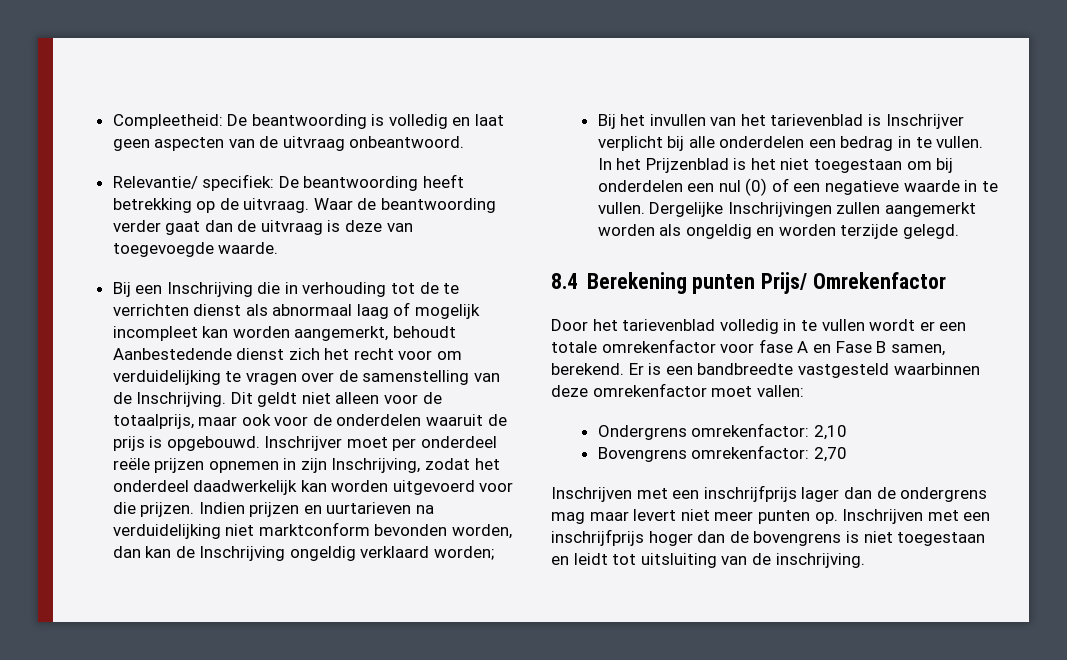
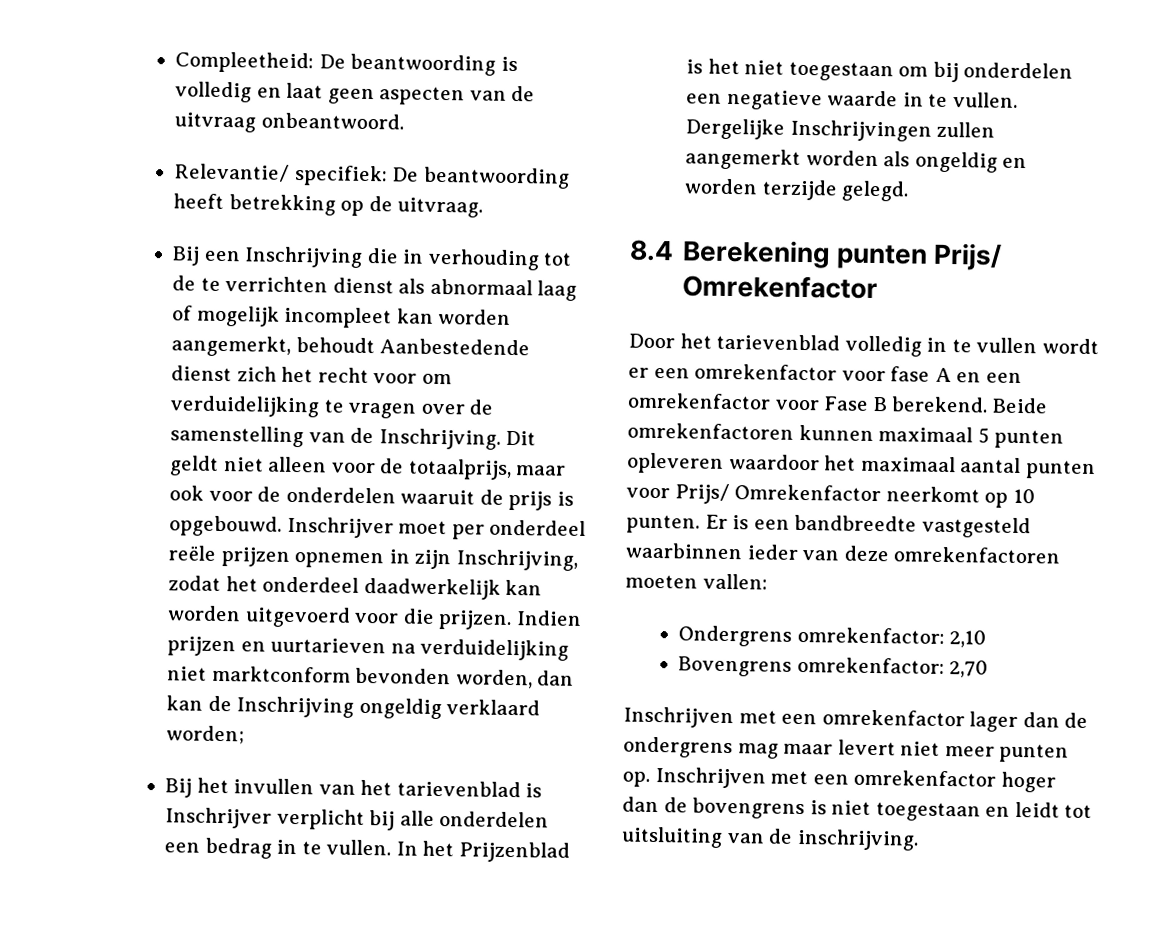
- Waar de beantwoording verder gaat dan de uitvraag is deze van toegevoegde waarde.
- In het Prijzenblad is het niet toegestaan om bij onderdelen een nul (0) of een negatieve waarde in te vullen.
+ In het Prijzenblad is het niet toegestaan om bij onderdelen een negatieve waarde in te vullen.
- Door het tarievenblad volledig in te vullen wordt er een totale omrekenfactor voor fase A en Fase B samen, berekend.
+ Door het tarievenblad volledig in te vullen wordt er een omrekenfactor voor fase A en een omrekenfactor voor Fase B berekend. Beide omrekenfactoren kunnen maximaal 5 punten opleveren waardoor het maximaal aantal punten voor Prijs/ Omrekenfactor neerkomt op 10 punten.
- Er is een bandbreedte vastgesteld waarbinnen deze omrekenfactor moet vallen:
+ Er is een bandbreedte vastgesteld waarbinnen ieder van deze omrekenfactoren moeten vallen:
- Inschrijven met een inschrijfprijs lager dan de ondergrens mag maar levert niet meer punten op. Inschrijven met een inschrijfprijs hoger dan de bovengrens is niet toegestaan en leidt tot uitsluiting van de inschrijving.
+ Inschrijven met een omrekenfactor lager dan de ondergrens mag maar levert niet meer punten op. Inschrijven met een omrekenfactor hoger dan de bovengrens is niet toegestaan en leidt tot uitsluiting van de inschrijving.

